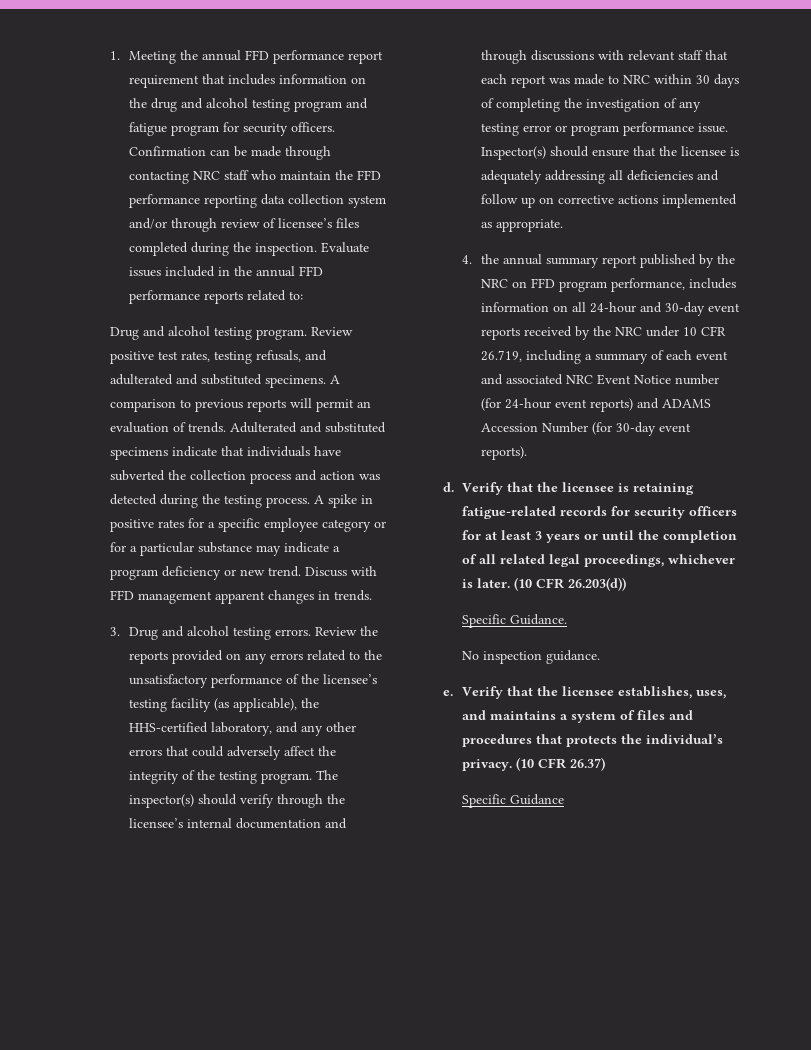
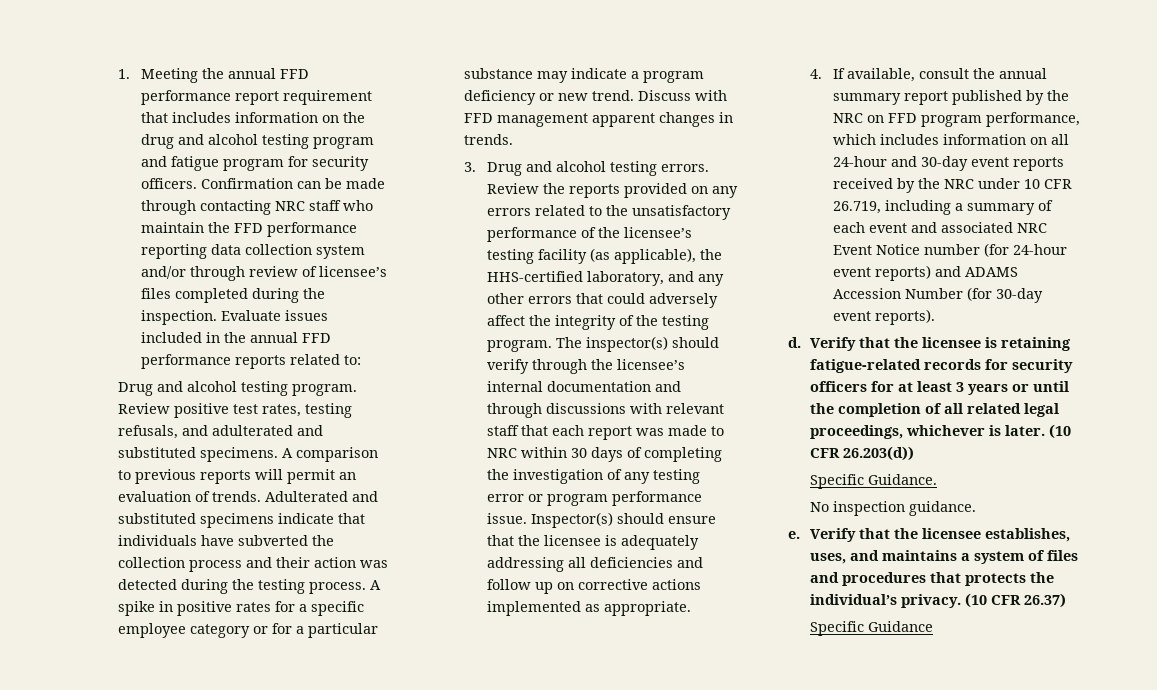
- Adulterated and substituted specimens indicate that individuals have subverted the collection process and action was detected during the testing process.
+ Adulterated and substituted specimens indicate that individuals have subverted the collection process and their action was detected during the testing process.
- 4. the annual summary report published by the NRC on FFD program performance, includes information on all 24-hour and 30-day event reports received by the NRC under 10 CFR 26.719, including a summary of each event and associated NRC Event Notice number (for 24-hour event reports) and ADAMS Accession Number (for 30-day event reports).
+ 4. If available, consult the annual summary report published by the NRC on FFD program performance, which includes information on all 24-hour and 30-day event reports received by the NRC under 10 CFR 26.719, including a summary of each event and associated NRC Event Notice number (for 24-hour event reports) and ADAMS Accession Number (for 30-day event reports).

